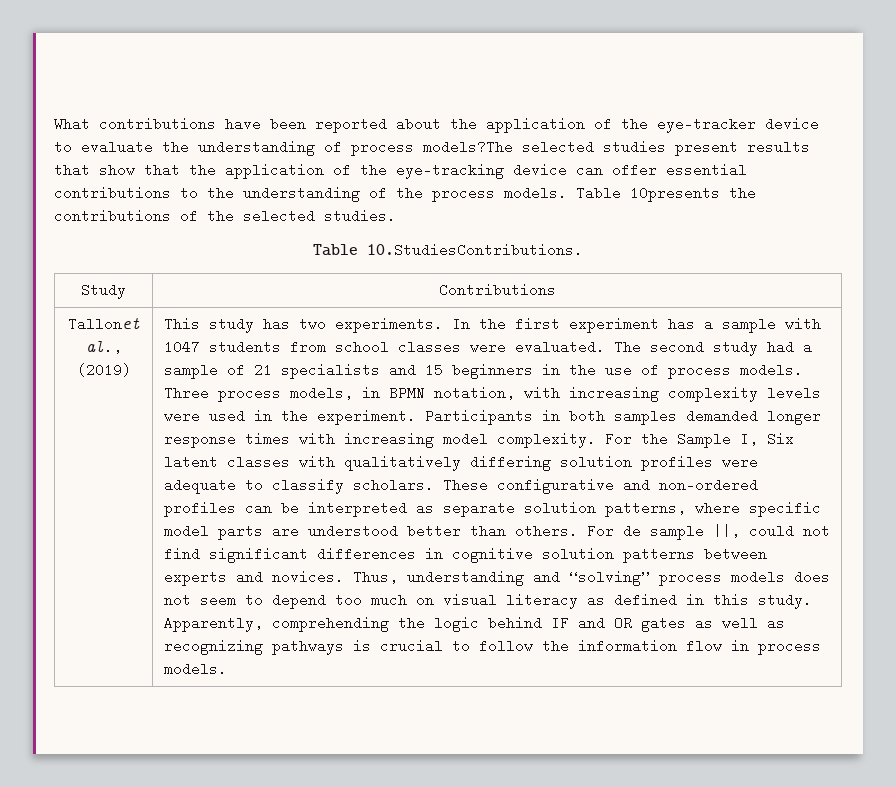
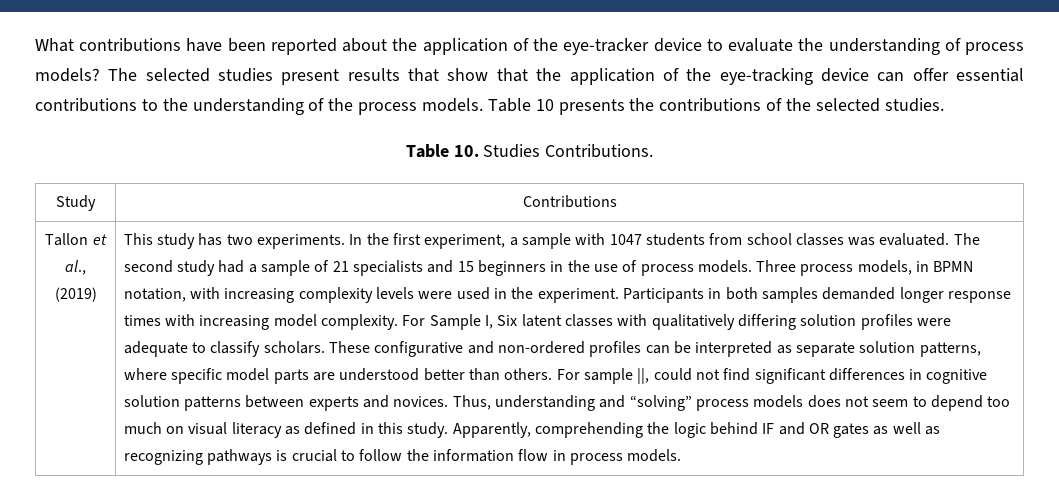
- What contributions have been reported about the application of the eye-tracker device to evaluate the understanding of process models?The selected studies present results that show that the application of the eye-tracking device can offer essential contributions to the understanding of the process models.
+ What contributions have been reported about the application of the eye-tracker device to evaluate the understanding of process models? The selected studies present results that show that the application of the eye-tracking device can offer essential contributions to the understanding of the process models.
- Table 10presents the contributions of the selected studies.
+ Table 10 presents the contributions of the selected studies.
- Table 10.StudiesContributions.
+ Table 10. Studies Contributions.
- Tallonet al., (2019)
+ Tallon et al., (2019)
- In the first experiment has a sample with 1047 students from school classes were evaluated.
+ In the first experiment, a sample with 1047 students from school classes was evaluated.
- For the Sample I, Six latent classes with qualitatively differing solution profiles were adequate to classify scholars.
+ For Sample I, Six latent classes with qualitatively differing solution profiles were adequate to classify scholars.
- For de sample ||, could not find significant differences in cognitive solution patterns between experts and novices.
+ For sample ||, could not find significant differences in cognitive solution patterns between experts and novices.

